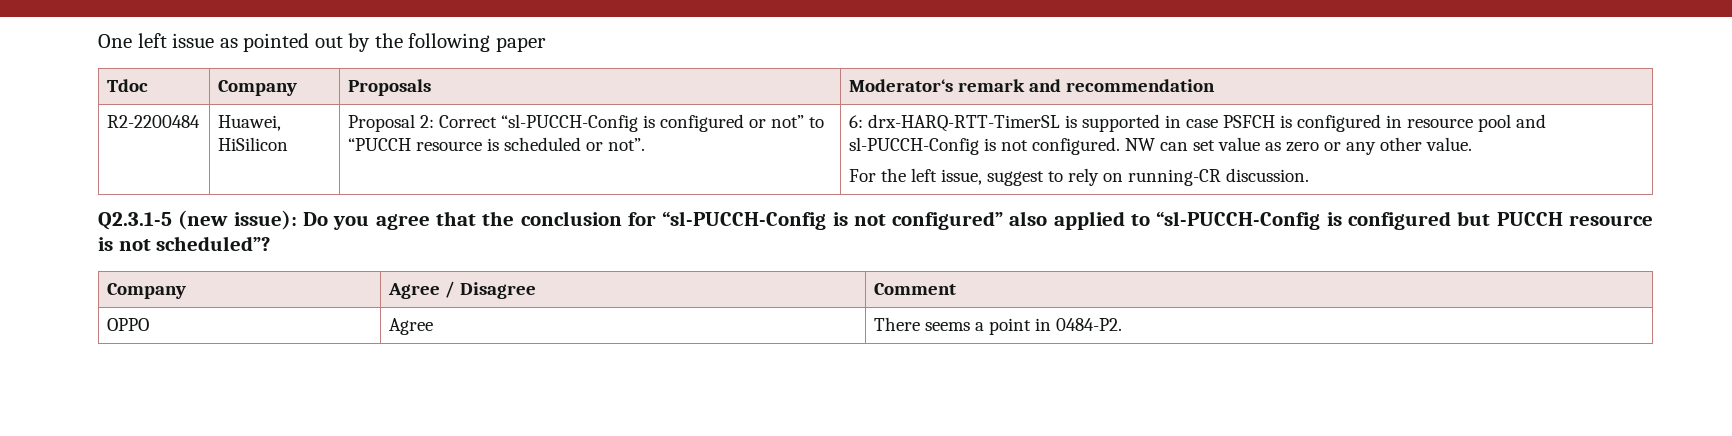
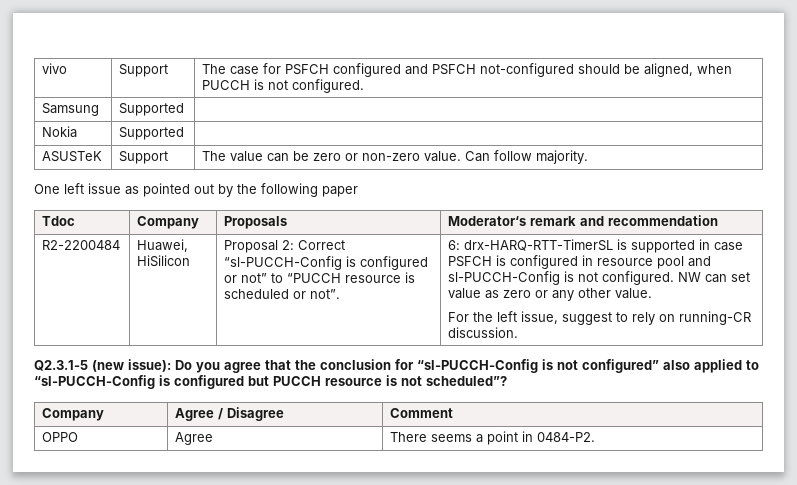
+ vivo | Support | The case for PSFCH configured and PSFCH not-configured should be aligned, when PUCCH is not configured.
+ Samsung | Supported |
+ Nokia | Supported |
+ ASUSTeK | Support | The value can be zero or non-zero value. Can follow majority.

